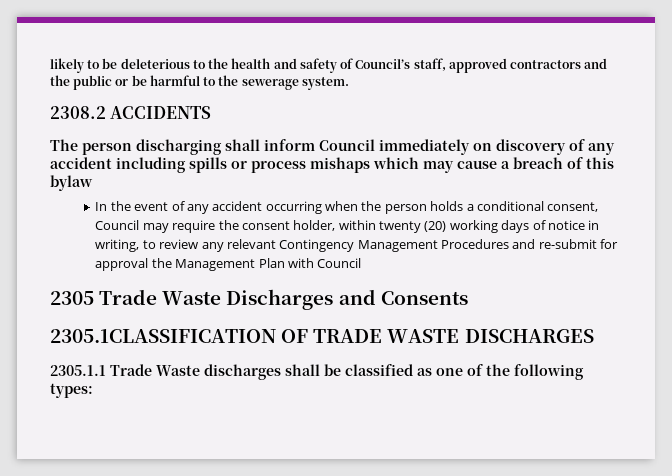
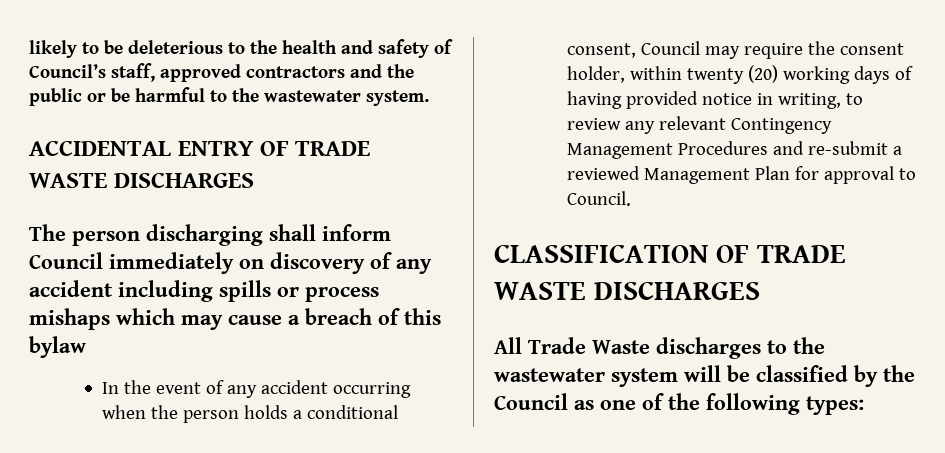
- likely to be deleterious to the health and safety of Council’s staff, approved contractors and the public or be harmful to the sewerage system.
+ likely to be deleterious to the health and safety of Council’s staff, approved contractors and the public or be harmful to the wastewater system.
- 2308.2 ACCIDENTS
+ ACCIDENTAL ENTRY OF TRADE WASTE DISCHARGES
- In the event of any accident occurring when the person holds a conditional consent, Council may require the consent holder, within twenty (20) working days of notice in writing, to review any relevant Contingency Management Procedures and re-submit for approval the Management Plan with Council
- 2305 Trade Waste Discharges and Consents
- 2305.1CLASSIFICATION OF TRADE WASTE DISCHARGES
- 2305.1.1 Trade Waste discharges shall be classified as one of the following types:
+ In the event of any accident occurring when the person holds a conditional consent, Council may require the consent holder, within twenty (20) working days of having provided notice in writing, to review any relevant Contingency Management Procedures and re-submit a reviewed Management Plan for approval to Council.
+ CLASSIFICATION OF TRADE WASTE DISCHARGES
+ All Trade Waste discharges to the wastewater system will be classified by the Council as one of the following types:

